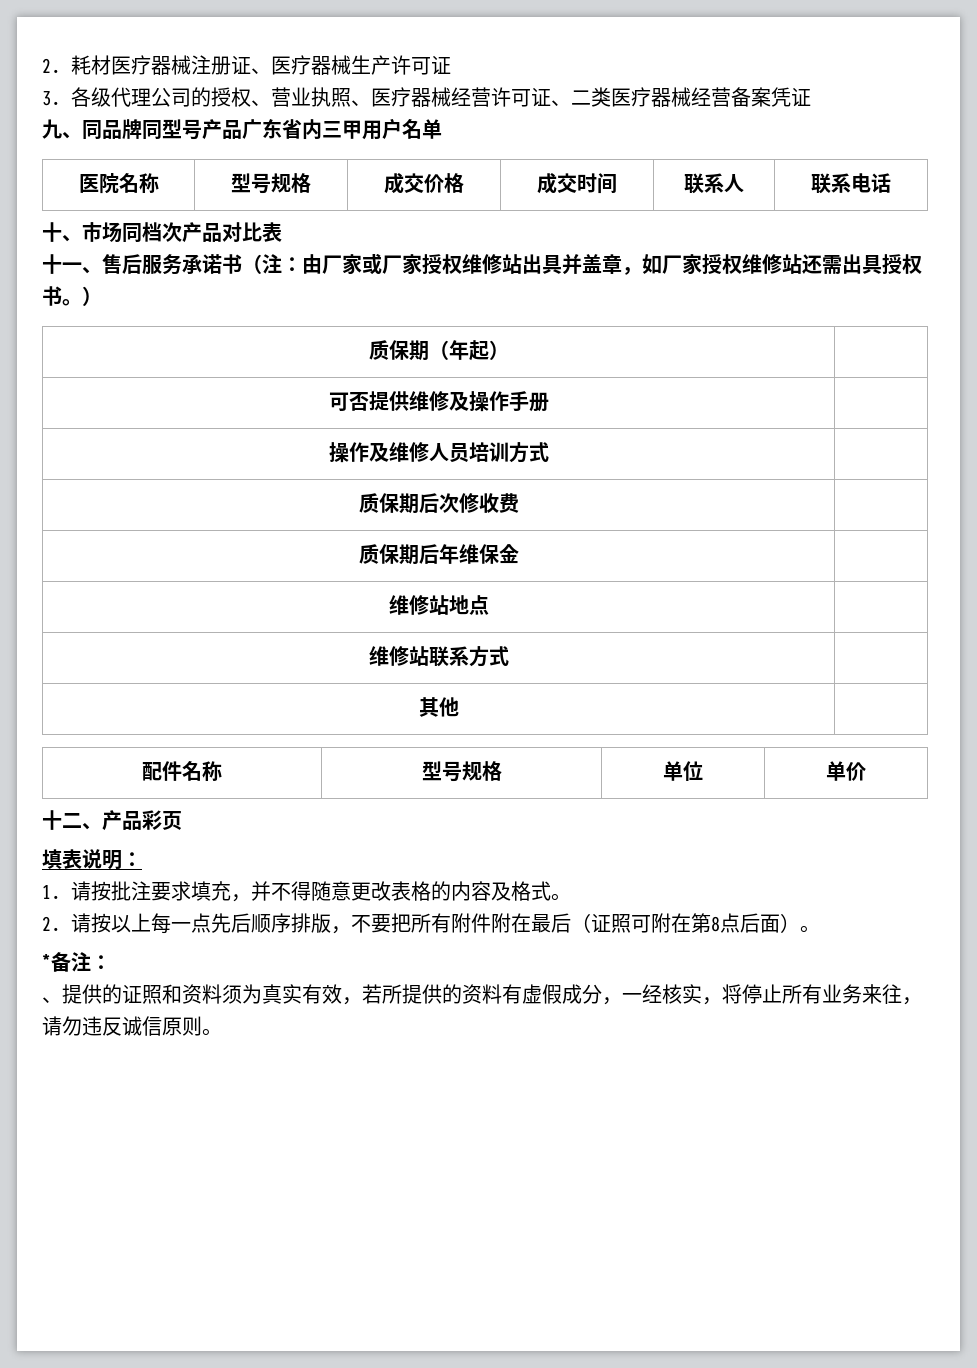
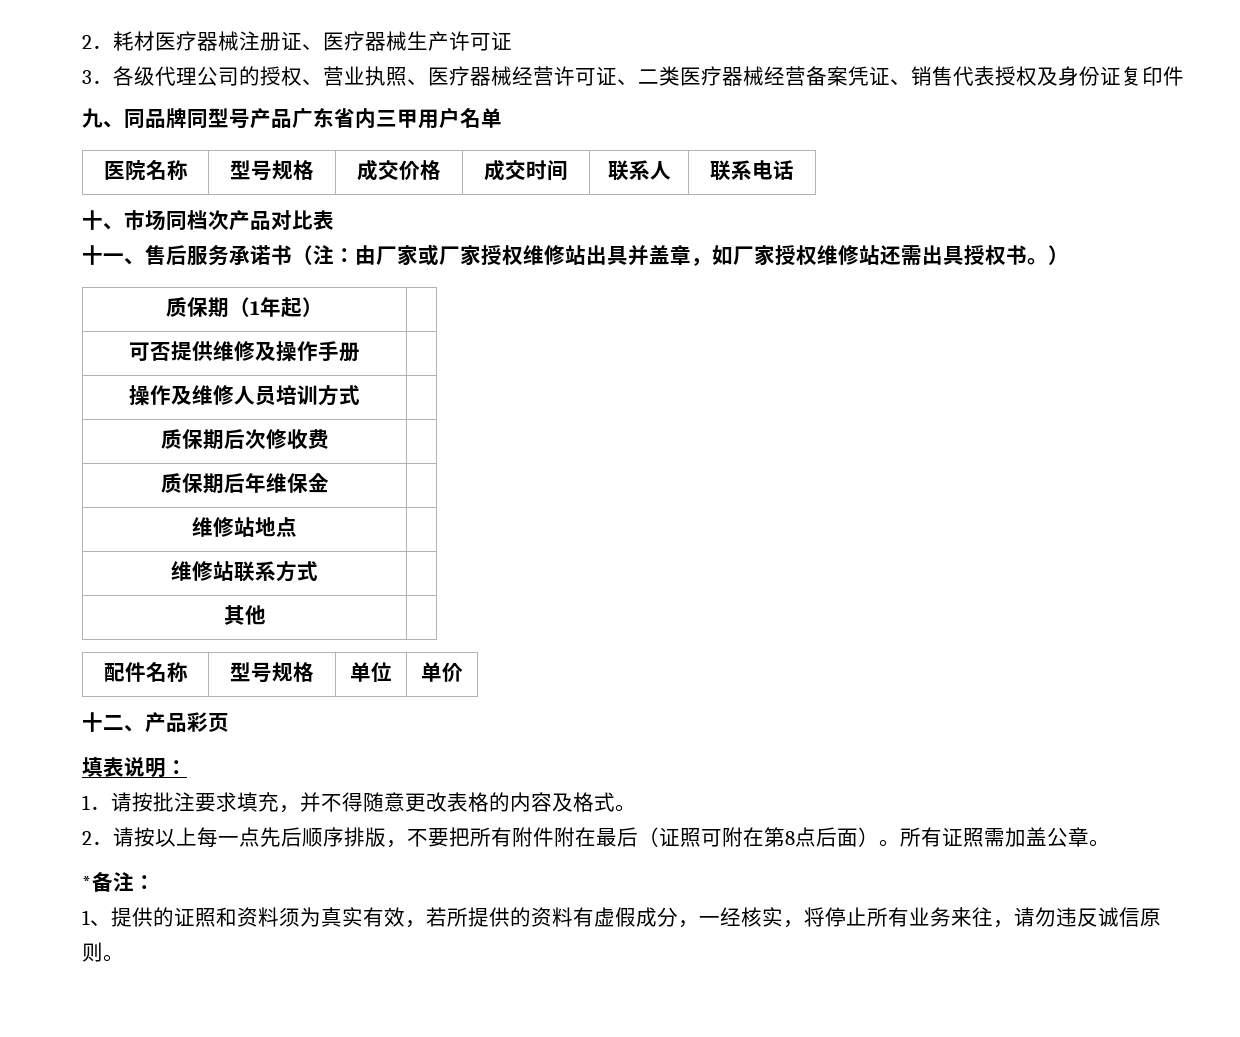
- 3．各级代理公司的授权、营业执照、医疗器械经营许可证、二类医疗器械经营备案凭证
+ 3．各级代理公司的授权、营业执照、医疗器械经营许可证、二类医疗器械经营备案凭证、销售代表授权及身份证复印件
- 质保期（年起） |
+ 质保期（1年起） |
+ 所有证照需加盖公章。
- 、提供的证照和资料须为真实有效，若所提供的资料有虚假成分，一经核实，将停止所有业务来往，请勿违反诚信原则。
+ 1、提供的证照和资料须为真实有效，若所提供的资料有虚假成分，一经核实，将停止所有业务来往，请勿违反诚信原则。

